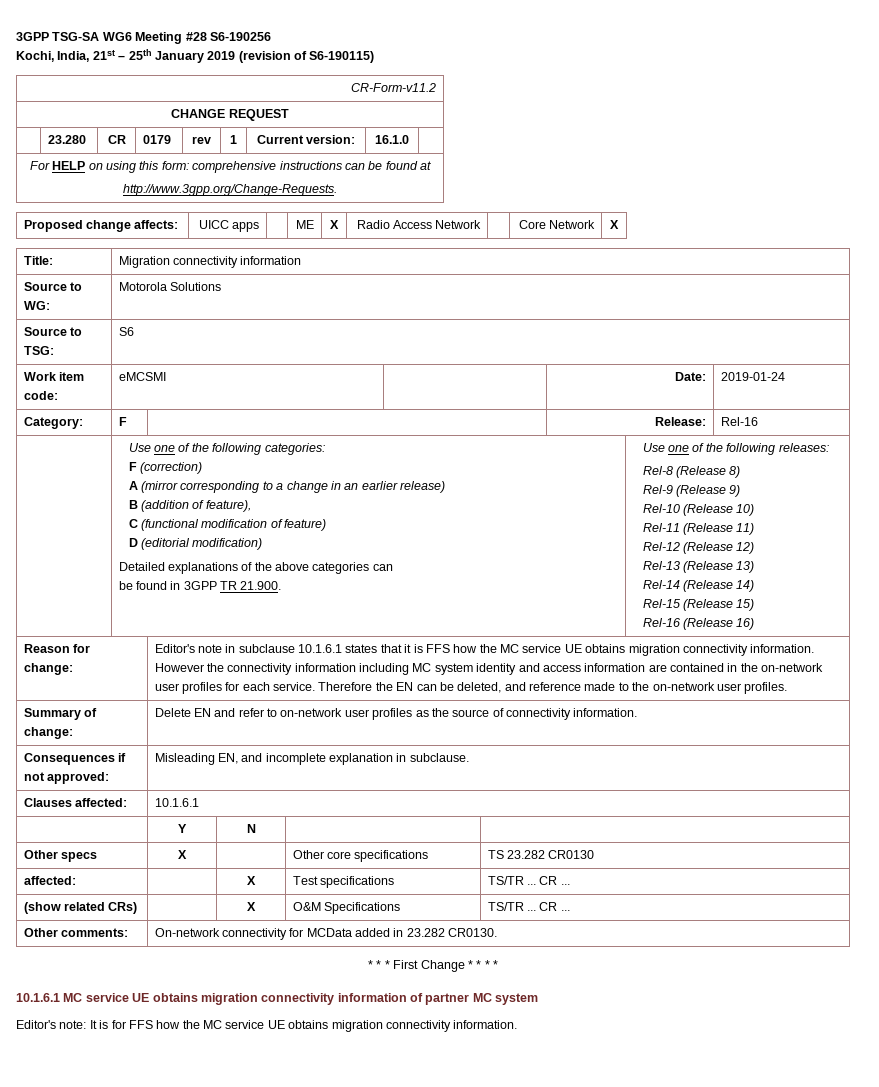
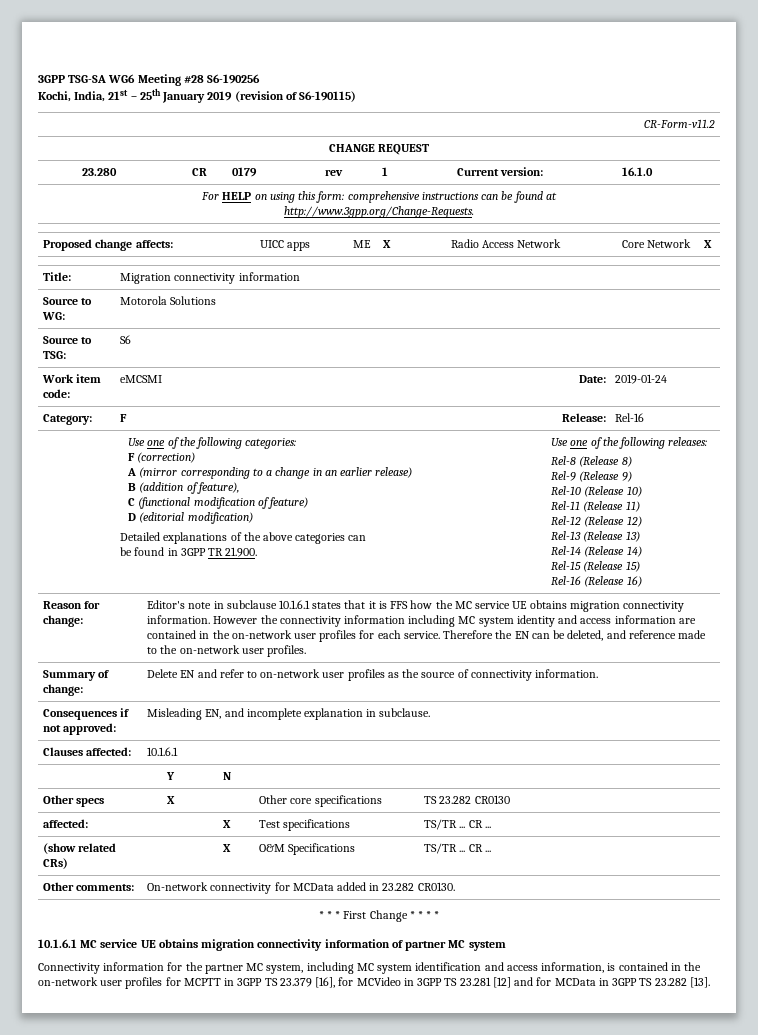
- Editor's note: It is for FFS how the MC service UE obtains migration connectivity information.
+ Connectivity information for the partner MC system, including MC system identification and access information, is contained in the on-network user profiles for MCPTT in 3GPP TS 23.379 [16], for MCVideo in 3GPP TS 23.281 [12] and for MCData in 3GPP TS 23.282 [13].

